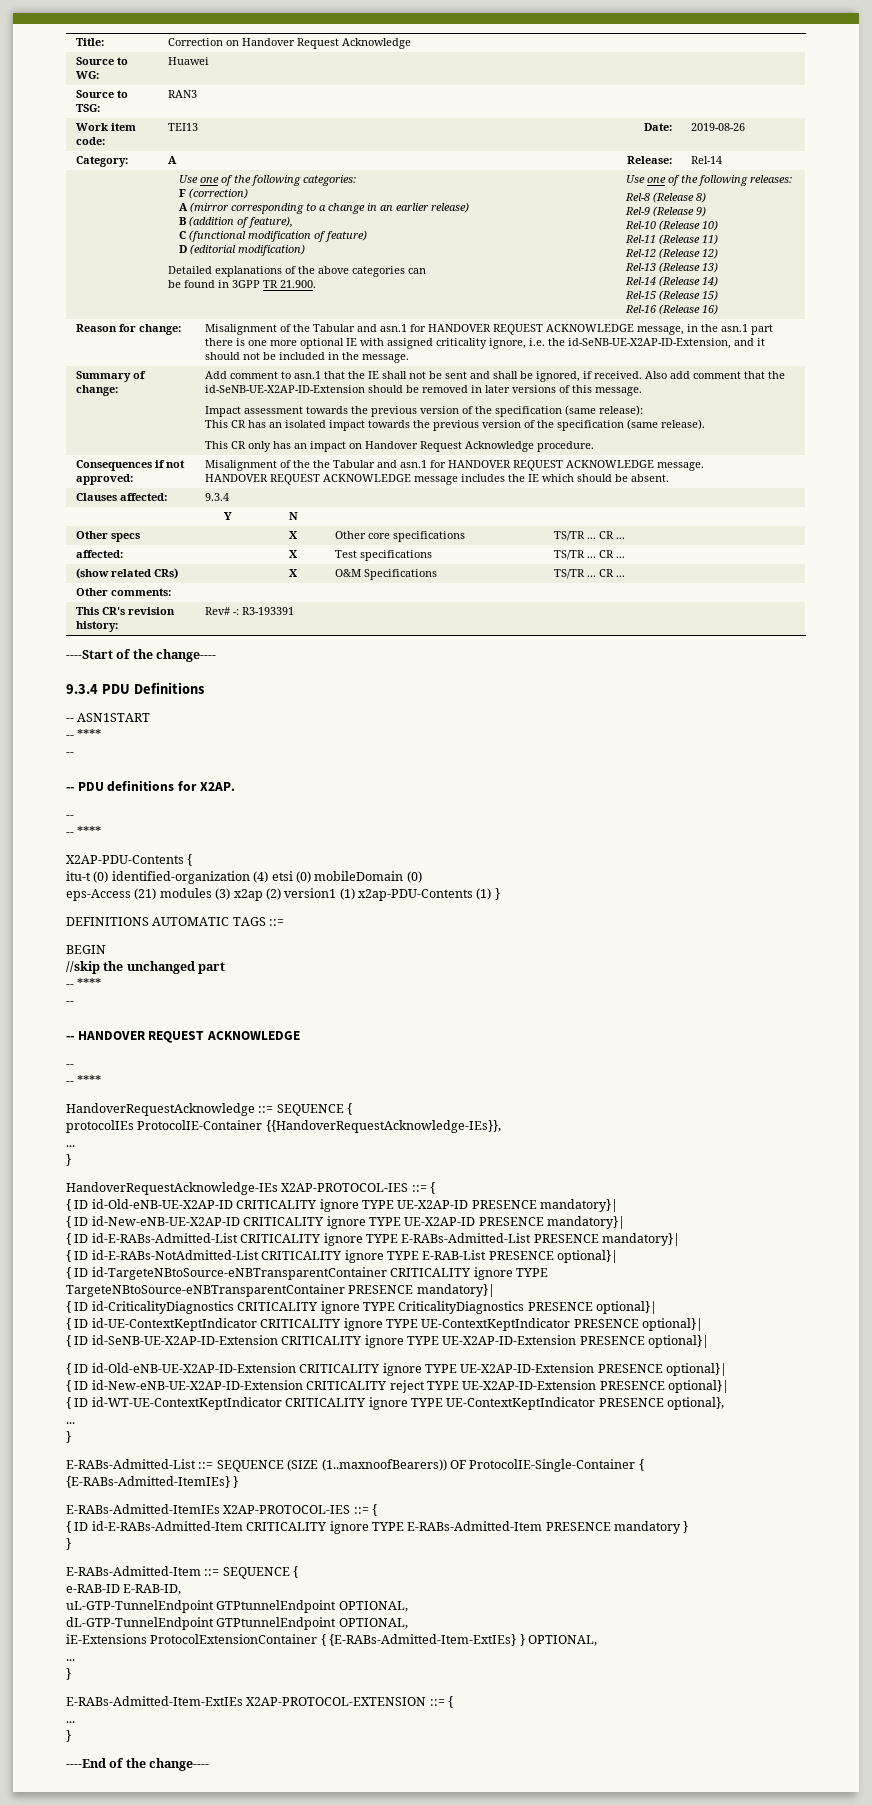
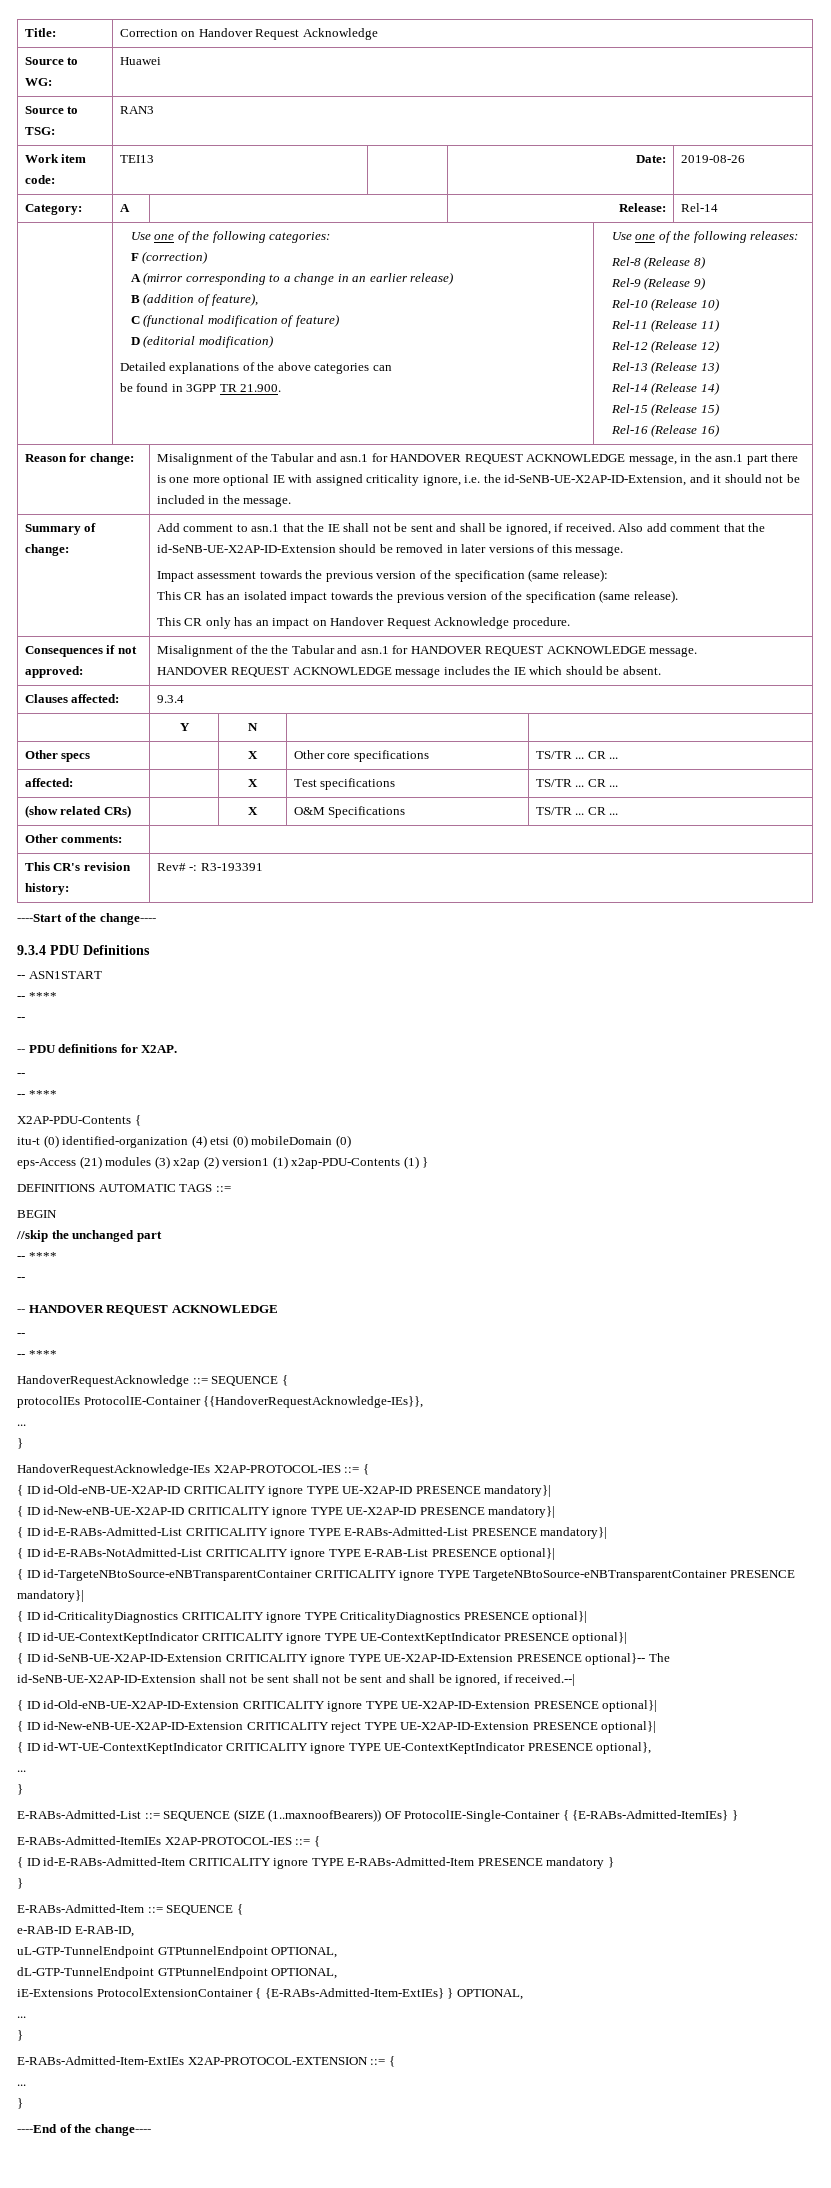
- { ID id-SeNB-UE-X2AP-ID-Extension CRITICALITY ignore TYPE UE-X2AP-ID-Extension PRESENCE optional}|
+ { ID id-SeNB-UE-X2AP-ID-Extension CRITICALITY ignore TYPE UE-X2AP-ID-Extension PRESENCE optional}-- The id-SeNB-UE-X2AP-ID-Extension shall not be sent shall not be sent and shall be ignored, if received.--|

